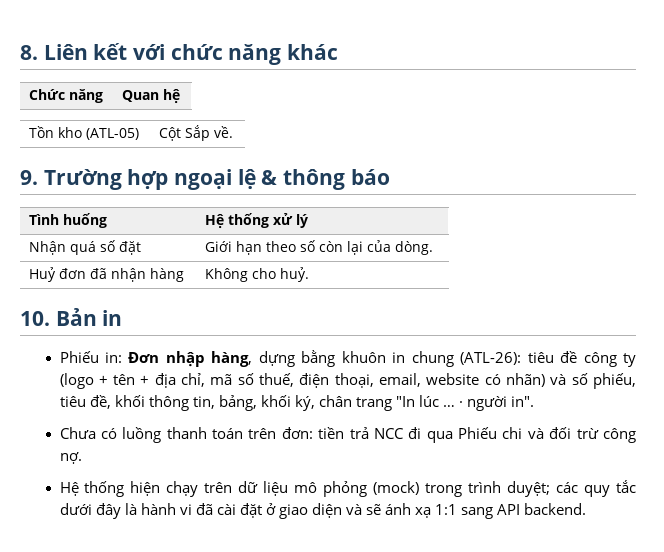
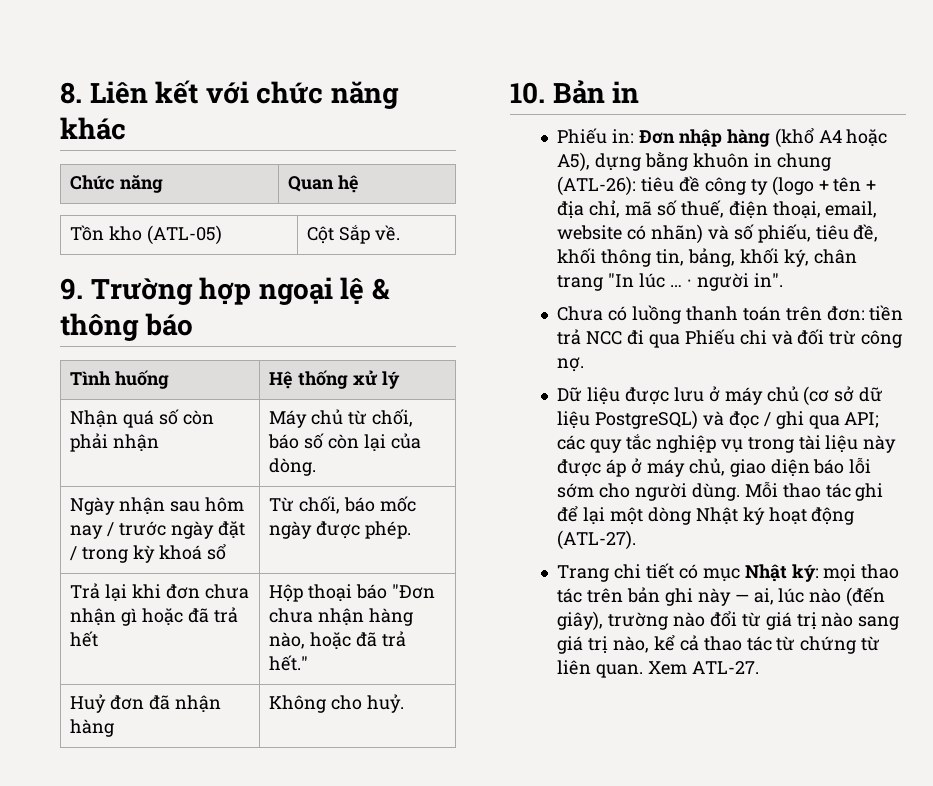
- Nhận quá số đặt | Giới hạn theo số còn lại của dòng.
+ Nhận quá số còn phải nhận | Máy chủ từ chối, báo số còn lại của dòng.
+ Ngày nhận sau hôm nay / trước ngày đặt / trong kỳ khoá sổ | Từ chối, báo mốc ngày được phép.
+ Trả lại khi đơn chưa nhận gì hoặc đã trả hết | Hộp thoại báo "Đơn chưa nhận hàng nào, hoặc đã trả hết."
- Phiếu in: Đơn nhập hàng, dựng bằng khuôn in chung (ATL-26): tiêu đề công ty (logo + tên + địa chỉ, mã số thuế, điện thoại, email, website có nhãn) và số phiếu, tiêu đề, khối thông tin, bảng, khối ký, chân trang "In lúc …
+ Phiếu in: Đơn nhập hàng (khổ A4 hoặc A5), dựng bằng khuôn in chung (ATL-26): tiêu đề công ty (logo + tên + địa chỉ, mã số thuế, điện thoại, email, website có nhãn) và số phiếu, tiêu đề, khối thông tin, bảng, khối ký, chân trang "In lúc …
- Hệ thống hiện chạy trên dữ liệu mô phỏng (mock) trong trình duyệt; các quy tắc dưới đây là hành vi đã cài đặt ở giao diện và sẽ ánh xạ 1:1 sang API backend.
+ Dữ liệu được lưu ở máy chủ (cơ sở dữ liệu PostgreSQL) và đọc / ghi qua API; các quy tắc nghiệp vụ trong tài liệu này được áp ở máy chủ, giao diện báo lỗi sớm cho người dùng. Mỗi thao tác ghi để lại một dòng Nhật ký hoạt động (ATL-27).
+ Trang chi tiết có mục Nhật ký: mọi thao tác trên bản ghi này — ai, lúc nào (đến giây), trường nào đổi từ giá trị nào sang giá trị nào, kể cả thao tác từ chứng từ liên quan. Xem ATL-27.

